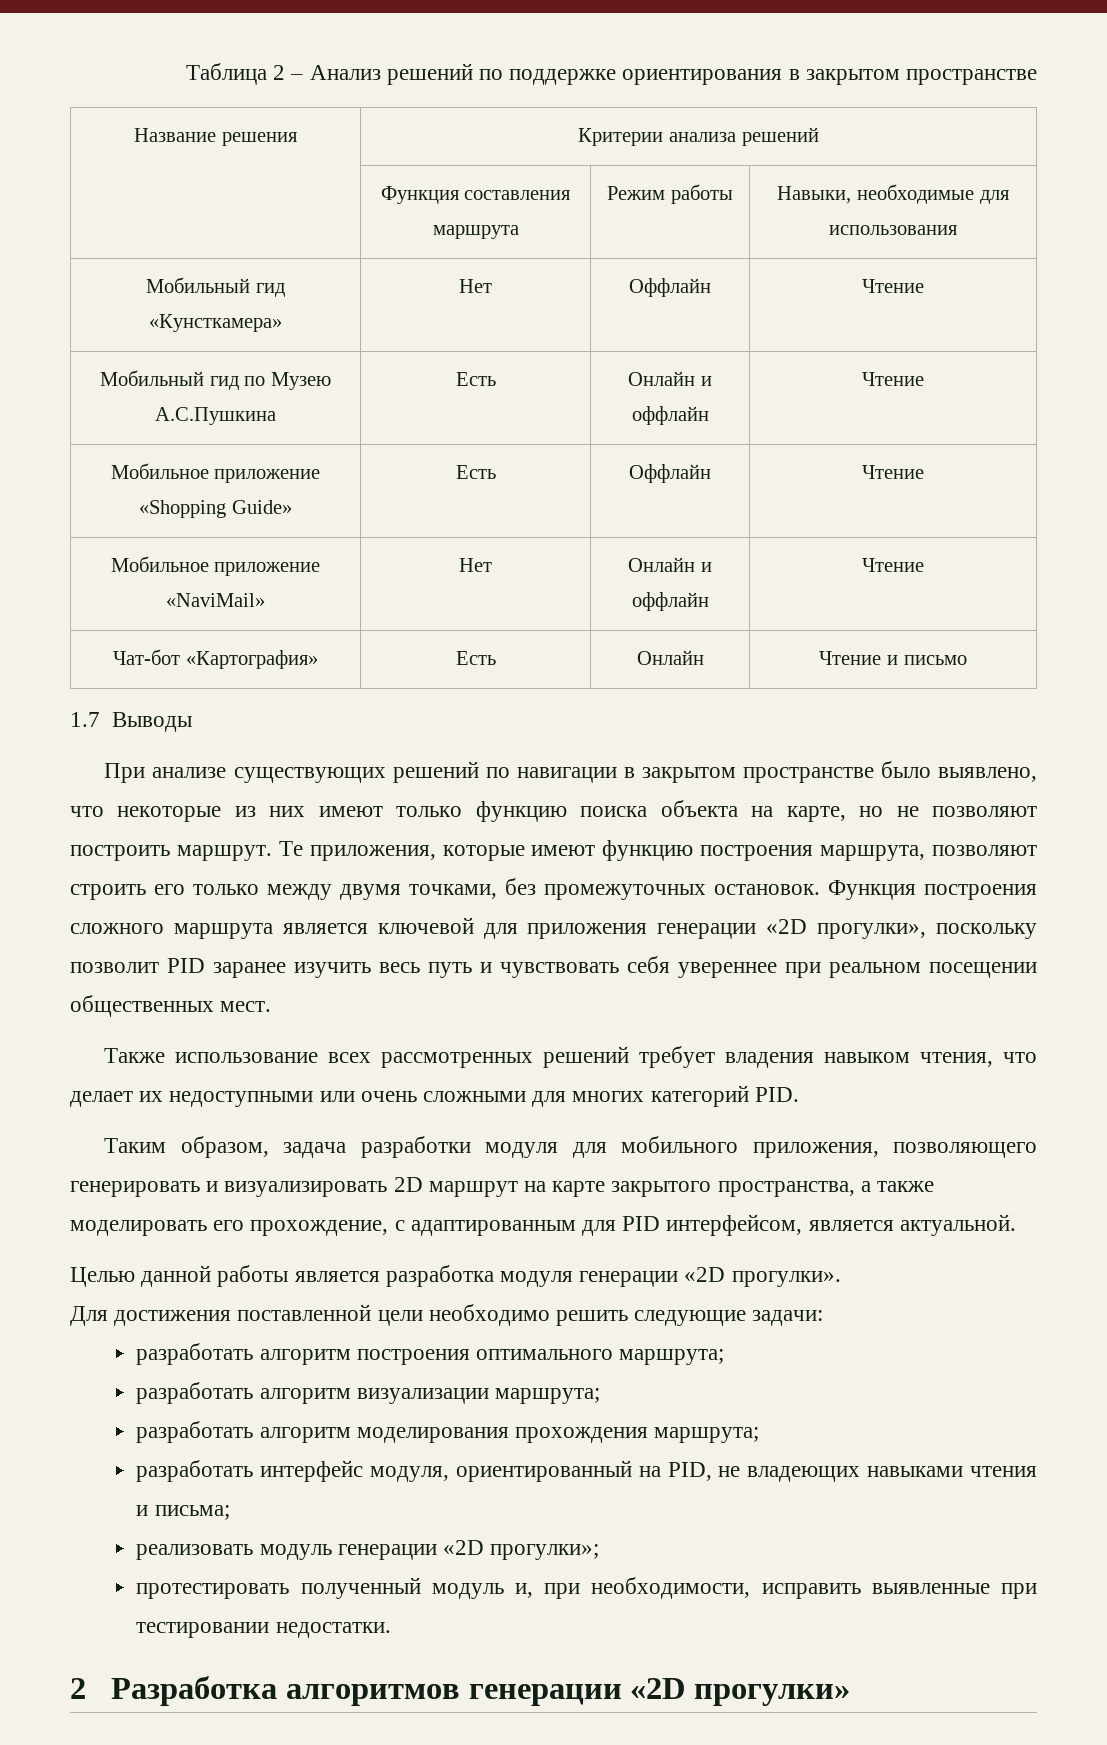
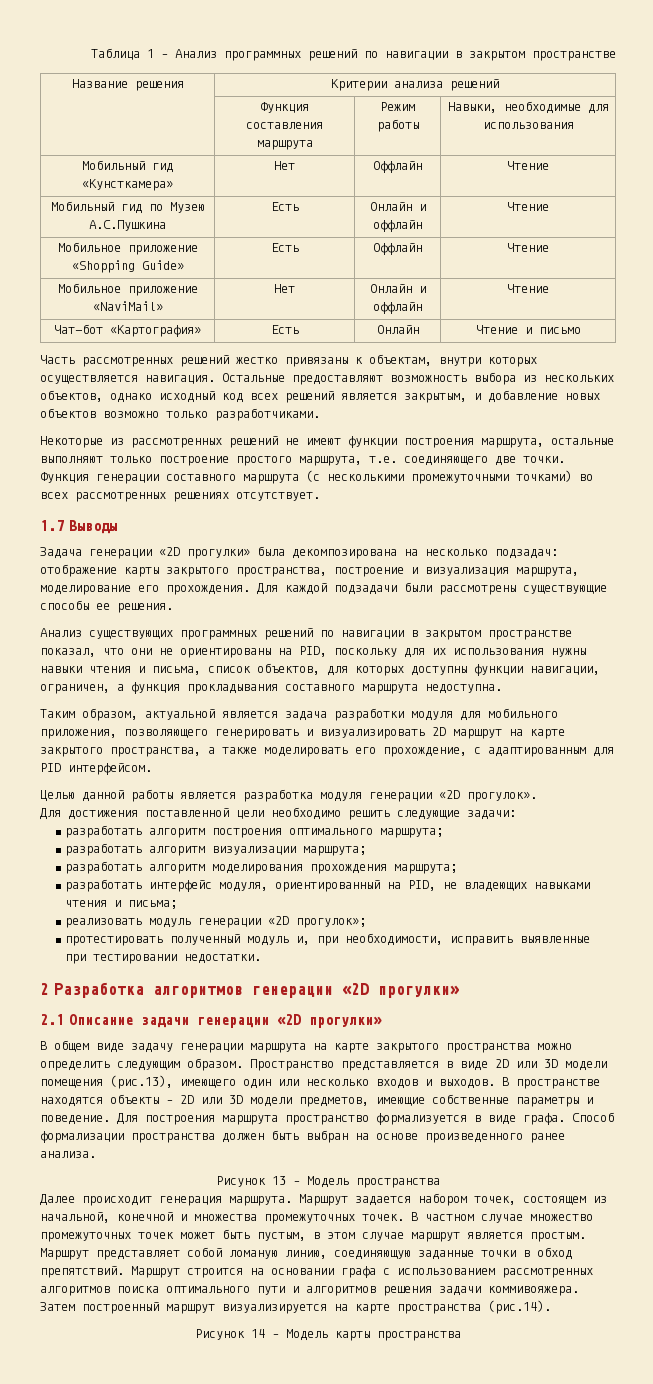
- Таблица 2 – Анализ решений по поддержке ориентирования в закрытом пространстве
+ Таблица 1 – Анализ программных решений по навигации в закрытом пространстве
+ Часть рассмотренных решений жестко привязаны к объектам, внутри которых осуществляется навигация. Остальные предоставляют возможность выбора из нескольких объектов, однако исходный код всех решений является закрытым, и добавление новых объектов возможно только разработчиками.
+ Некоторые из рассмотренных решений не имеют функции построения маршрута, остальные выполняют только построение простого маршрута, т.е. соединяющего две точки. Функция генерации составного маршрута (с несколькими промежуточными точками) во всех рассмотренных решениях отсутствует.
  1.7 Выводы
- При анализе существующих решений по навигации в закрытом пространстве было выявлено, что некоторые из них имеют только функцию поиска объекта на карте, но не позволяют построить маршрут. Те приложения, которые имеют функцию построения маршрута, позволяют строить его только между двумя точками, без промежуточных остановок. Функция построения сложного маршрута является ключевой для приложения генерации «2D прогулки», поскольку позволит PID заранее изучить весь путь и чувствовать себя увереннее при реальном посещении общественных мест.
- Также использование всех рассмотренных решений требует владения навыком чтения, что делает их недоступными или очень сложными для многих категорий PID.
+ Задача генерации «2D прогулки» была декомпозирована на несколько подзадач: отображение карты закрытого пространства, построение и визуализация маршрута, моделирование его прохождения. Для каждой подзадачи были рассмотрены существующие способы ее решения.
+ Анализ существующих программных решений по навигации в закрытом пространстве показал, что они не ориентированы на PID, поскольку для их использования нужны навыки чтения и письма, список объектов, для которых доступны функции навигации, ограничен, а функция прокладывания составного маршрута недоступна.
- Таким образом, задача разработки модуля для мобильного приложения, позволяющего генерировать и визуализировать 2D маршрут на карте закрытого пространства, а также моделировать его прохождение, с адаптированным для PID интерфейсом, является актуальной.
+ Таким образом, актуальной является задача разработки модуля для мобильного приложения, позволяющего генерировать и визуализировать 2D маршрут на карте закрытого пространства, а также моделировать его прохождение, с адаптированным для PID интерфейсом.
- Целью данной работы является разработка модуля генерации «2D прогулки».
+ Целью данной работы является разработка модуля генерации «2D прогулок».
- реализовать модуль генерации «2D прогулки»;
+ реализовать модуль генерации «2D прогулок»;
+ 2.1 Описание задачи генерации «2D прогулки»
+ В общем виде задачу генерации маршрута на карте закрытого пространства можно определить следующим образом. Пространство представляется в виде 2D или 3D модели помещения (рис.13), имеющего один или несколько входов и выходов. В пространстве находятся объекты – 2D или 3D модели предметов, имеющие собственные параметры и поведение. Для построения маршрута пространство формализуется в виде графа. Способ формализации пространства должен быть выбран на основе произведенного ранее анализа.
+ Рисунок 13 – Модель пространства
+ Далее происходит генерация маршрута. Маршрут задается набором точек, состоящем из начальной, конечной и множества промежуточных точек. В частном случае множество промежуточных точек может быть пустым, в этом случае маршрут является простым. Маршрут представляет собой ломаную линию, соединяющую заданные точки в обход препятствий. Маршрут строится на основании графа с использованием рассмотренных алгоритмов поиска оптимального пути и алгоритмов решения задачи коммивояжера. Затем построенный маршрут визуализируется на карте пространства (рис.14).
+ Рисунок 14 – Модель карты пространства

